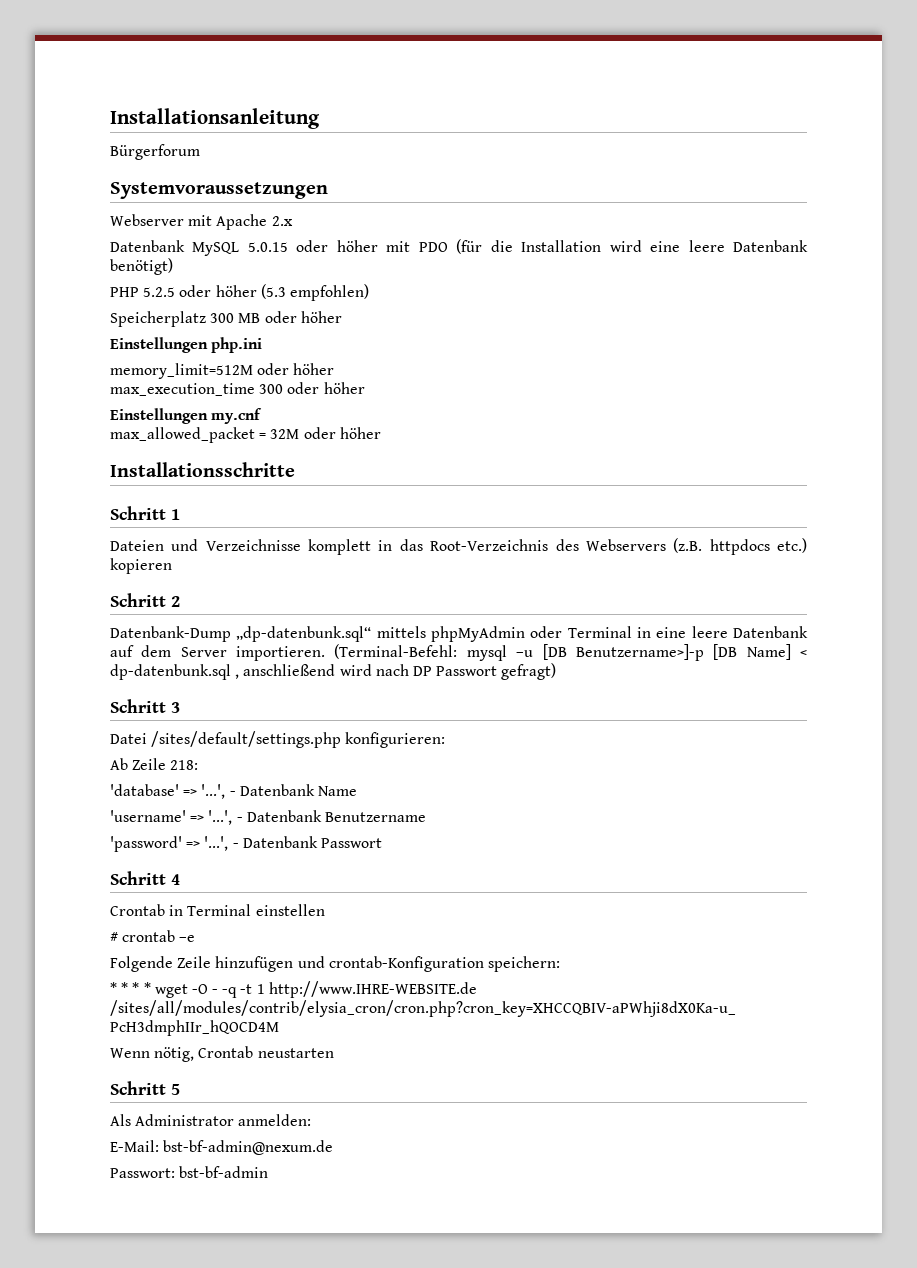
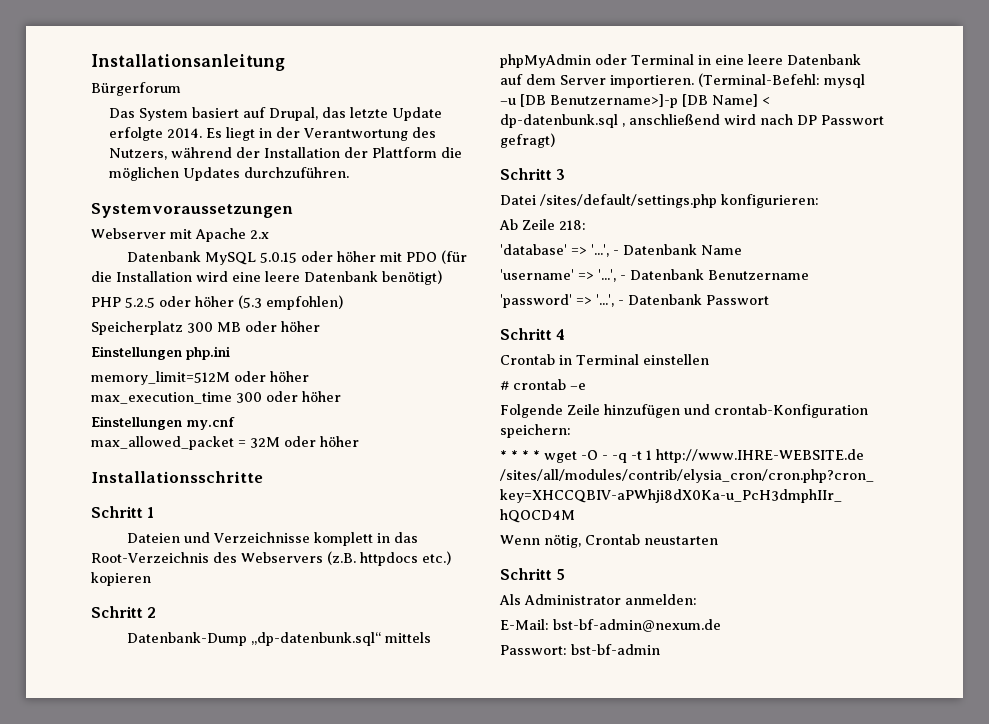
+ Das System basiert auf Drupal, das letzte Update erfolgte 2014. Es liegt in der Verantwortung des Nutzers, während der Installation der Plattform die möglichen Updates durchzuführen.

